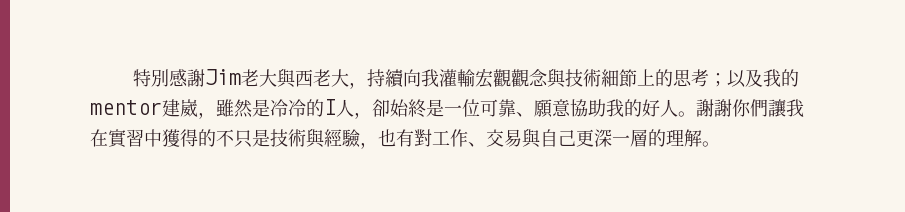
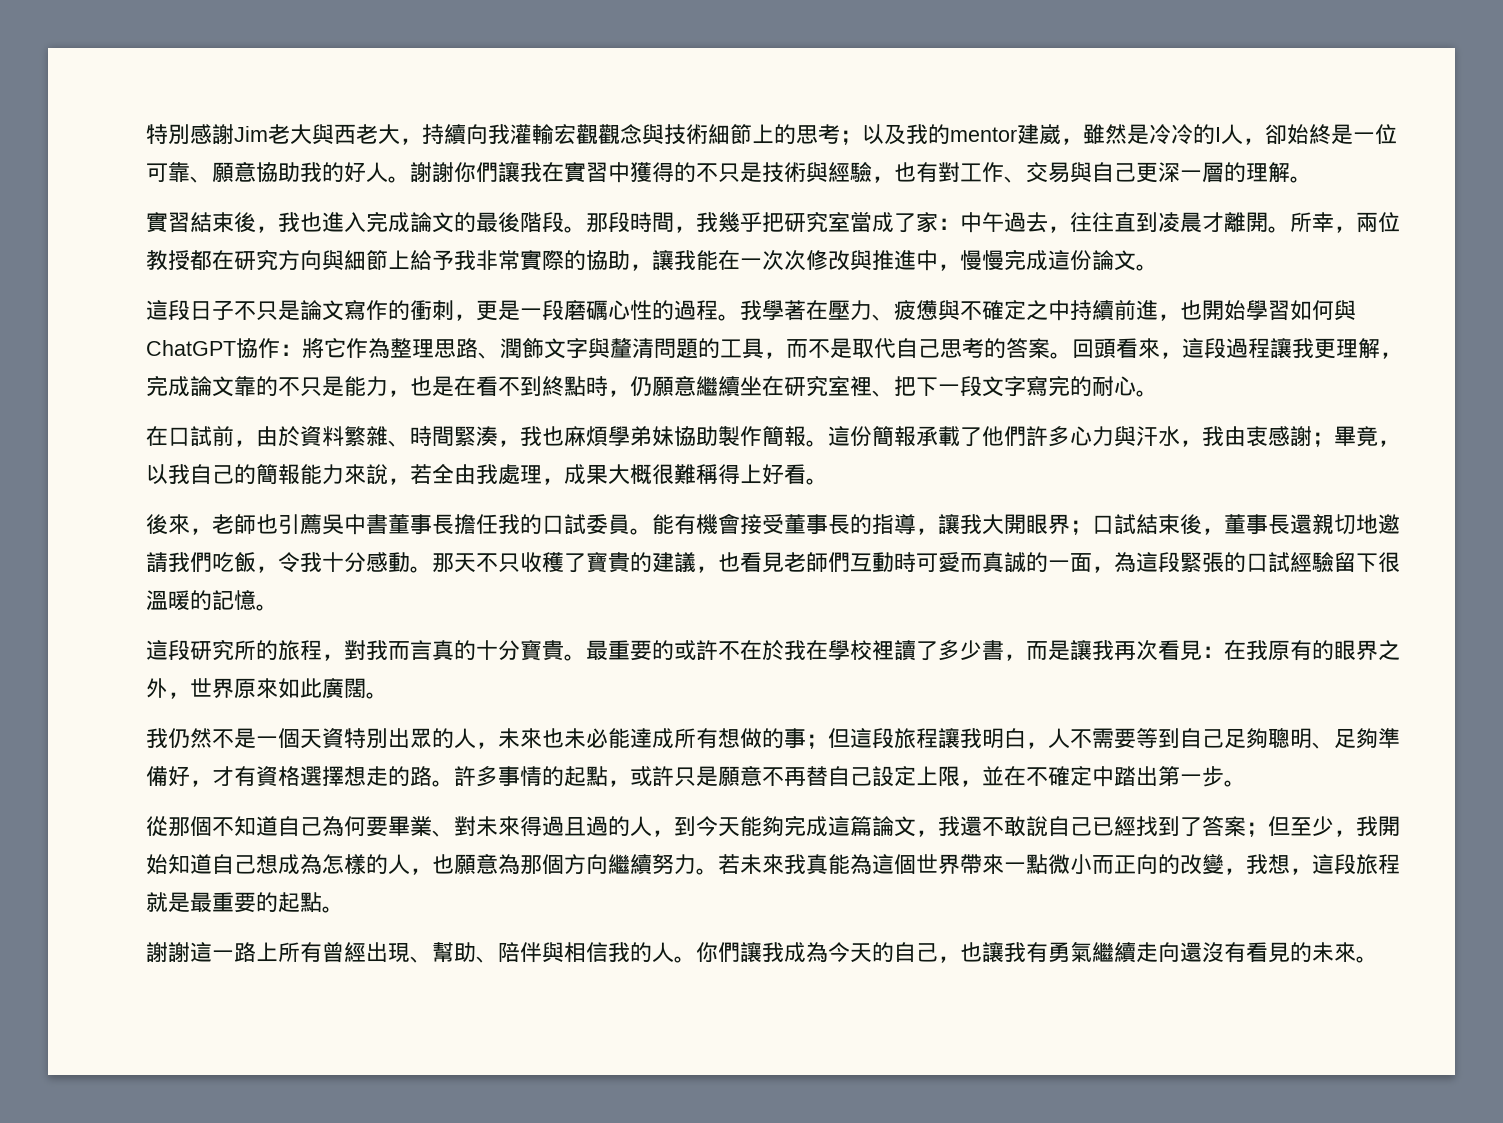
+ 實習結束後，我也進入完成論文的最後階段。那段時間，我幾乎把研究室當成了家：中午過去，往往直到凌晨才離開。所幸，兩位教授都在研究方向與細節上給予我非常實際的協助，讓我能在一次次修改與推進中，慢慢完成這份論文。
+ 這段日子不只是論文寫作的衝刺，更是一段磨礪心性的過程。我學著在壓力、疲憊與不確定之中持續前進，也開始學習如何與ChatGPT協作：將它作為整理思路、潤飾文字與釐清問題的工具，而不是取代自己思考的答案。回頭看來，這段過程讓我更理解，完成論文靠的不只是能力，也是在看不到終點時，仍願意繼續坐在研究室裡、把下一段文字寫完的耐心。
+ 在口試前，由於資料繁雜、時間緊湊，我也麻煩學弟妹協助製作簡報。這份簡報承載了他們許多心力與汗水，我由衷感謝；畢竟，以我自己的簡報能力來說，若全由我處理，成果大概很難稱得上好看。
+ 後來，老師也引薦吳中書董事長擔任我的口試委員。能有機會接受董事長的指導，讓我大開眼界；口試結束後，董事長還親切地邀請我們吃飯，令我十分感動。那天不只收穫了寶貴的建議，也看見老師們互動時可愛而真誠的一面，為這段緊張的口試經驗留下很溫暖的記憶。
+ 這段研究所的旅程，對我而言真的十分寶貴。最重要的或許不在於我在學校裡讀了多少書，而是讓我再次看見：在我原有的眼界之外，世界原來如此廣闊。
+ 我仍然不是一個天資特別出眾的人，未來也未必能達成所有想做的事；但這段旅程讓我明白，人不需要等到自己足夠聰明、足夠準備好，才有資格選擇想走的路。許多事情的起點，或許只是願意不再替自己設定上限，並在不確定中踏出第一步。
+ 從那個不知道自己為何要畢業、對未來得過且過的人，到今天能夠完成這篇論文，我還不敢說自己已經找到了答案；但至少，我開始知道自己想成為怎樣的人，也願意為那個方向繼續努力。若未來我真能為這個世界帶來一點微小而正向的改變，我想，這段旅程就是最重要的起點。
+ 謝謝這一路上所有曾經出現、幫助、陪伴與相信我的人。你們讓我成為今天的自己，也讓我有勇氣繼續走向還沒有看見的未來。

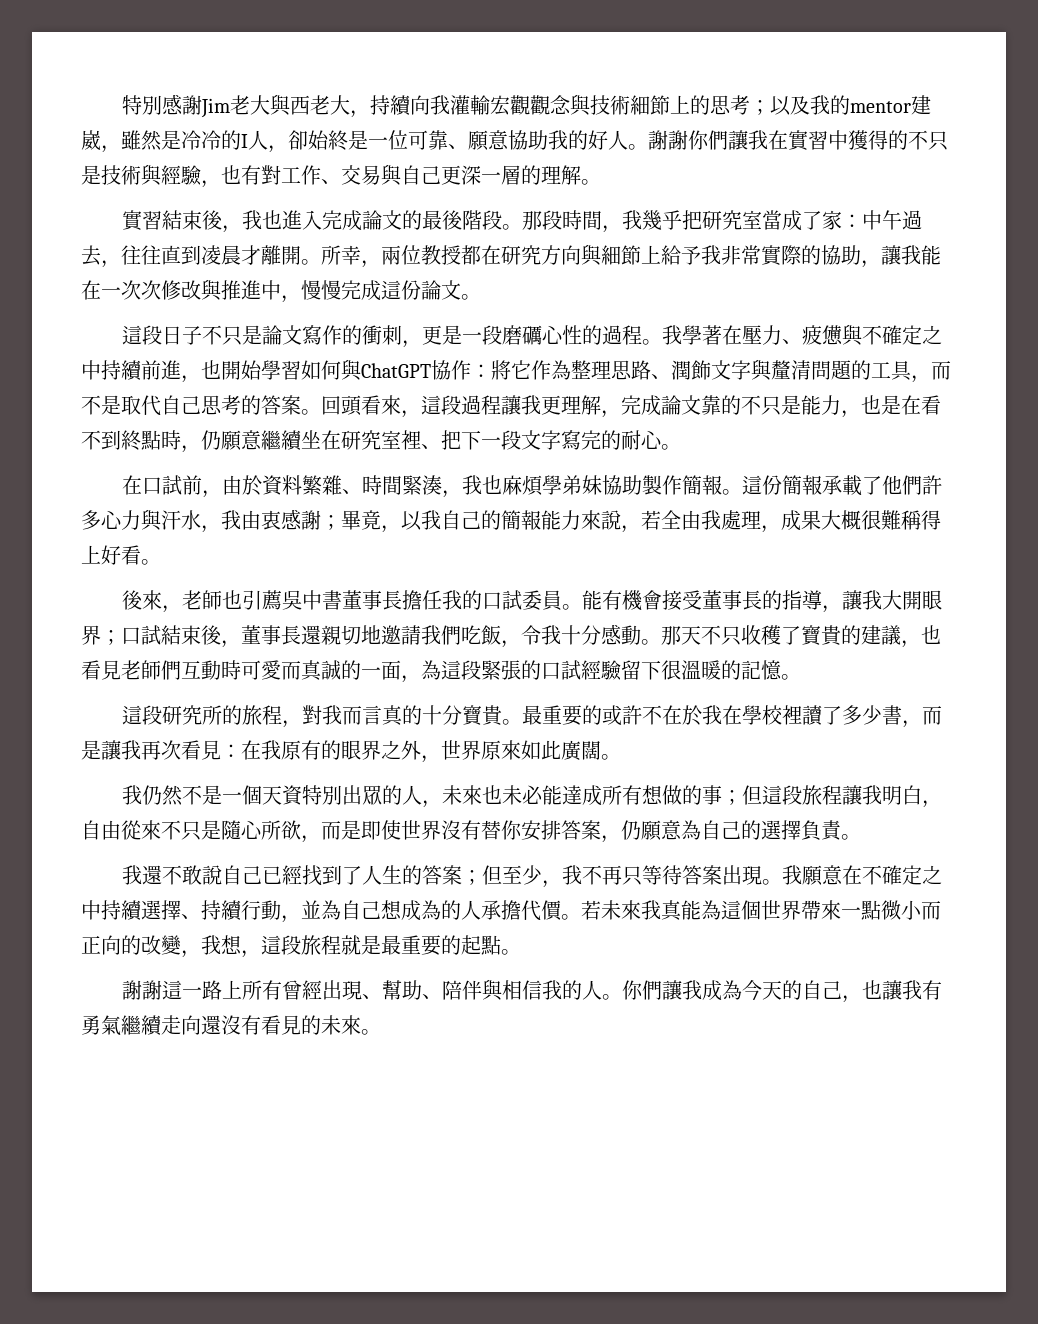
- 我仍然不是一個天資特別出眾的人，未來也未必能達成所有想做的事；但這段旅程讓我明白，人不需要等到自己足夠聰明、足夠準備好，才有資格選擇想走的路。許多事情的起點，或許只是願意不再替自己設定上限，並在不確定中踏出第一步。
- 從那個不知道自己為何要畢業、對未來得過且過的人，到今天能夠完成這篇論文，我還不敢說自己已經找到了答案；但至少，我開始知道自己想成為怎樣的人，也願意為那個方向繼續努力。
+ 我仍然不是一個天資特別出眾的人，未來也未必能達成所有想做的事；但這段旅程讓我明白，自由從來不只是隨心所欲，而是即使世界沒有替你安排答案，仍願意為自己的選擇負責。
+ 我還不敢說自己已經找到了人生的答案；但至少，我不再只等待答案出現。我願意在不確定之中持續選擇、持續行動，並為自己想成為的人承擔代價。

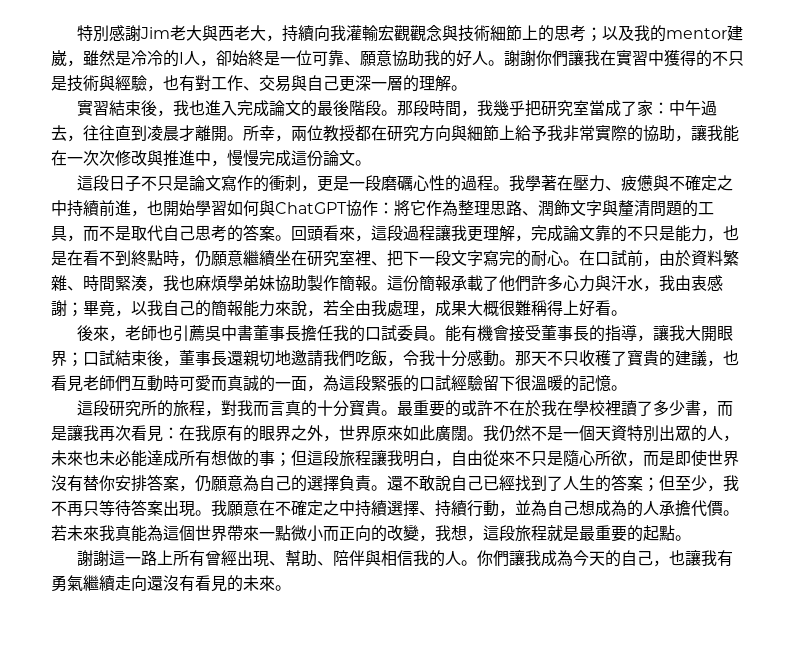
- 回頭看來，這段過程讓我更理解，完成論文靠的不只是能力，也是在看不到終點時，仍願意繼續坐在研究室裡、把下一段文字寫完的耐心。
- 在口試前，由於資料繁雜、時間緊湊，我也麻煩學弟妹協助製作簡報。
+ 回頭看來，這段過程讓我更理解，完成論文靠的不只是能力，也是在看不到終點時，仍願意繼續坐在研究室裡、把下一段文字寫完的耐心。在口試前，由於資料繁雜、時間緊湊，我也麻煩學弟妹協助製作簡報。
- 在我原有的眼界之外，世界原來如此廣闊。
- 我仍然不是一個天資特別出眾的人，未來也未必能達成所有想做的事；
+ 在我原有的眼界之外，世界原來如此廣闊。我仍然不是一個天資特別出眾的人，未來也未必能達成所有想做的事；
- 但這段旅程讓我明白，自由從來不只是隨心所欲，而是即使世界沒有替你安排答案，仍願意為自己的選擇負責。
- 我還不敢說自己已經找到了人生的答案；
+ 但這段旅程讓我明白，自由從來不只是隨心所欲，而是即使世界沒有替你安排答案，仍願意為自己的選擇負責。還不敢說自己已經找到了人生的答案；

